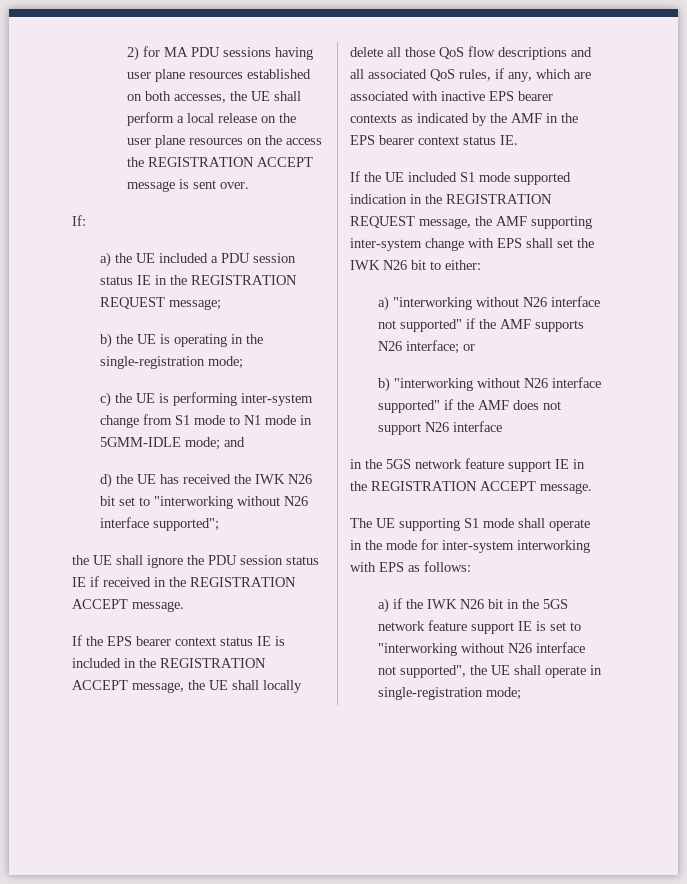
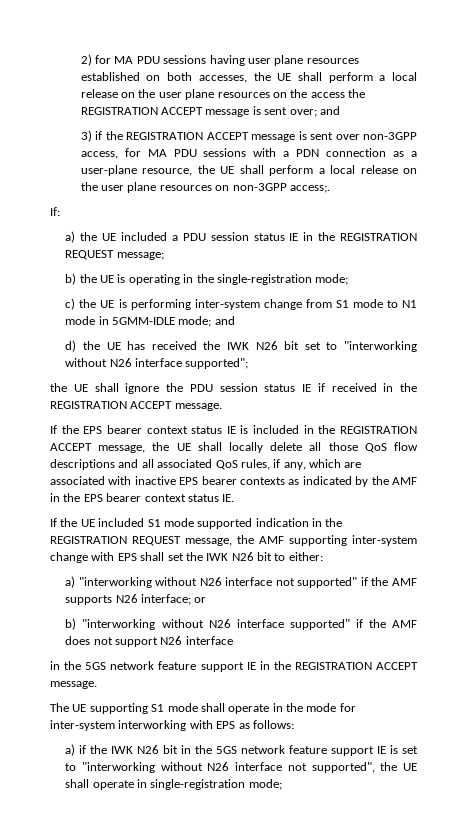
- 2) for MA PDU sessions having user plane resources established on both accesses, the UE shall perform a local release on the user plane resources on the access the REGISTRATION ACCEPT message is sent over.
+ 2) for MA PDU sessions having user plane resources established on both accesses, the UE shall perform a local release on the user plane resources on the access the REGISTRATION ACCEPT message is sent over; and
+ 3) if the REGISTRATION ACCEPT message is sent over non-3GPP access, for MA PDU sessions with a PDN connection as a user-plane resource, the UE shall perform a local release on the user plane resources on non-3GPP access;.

